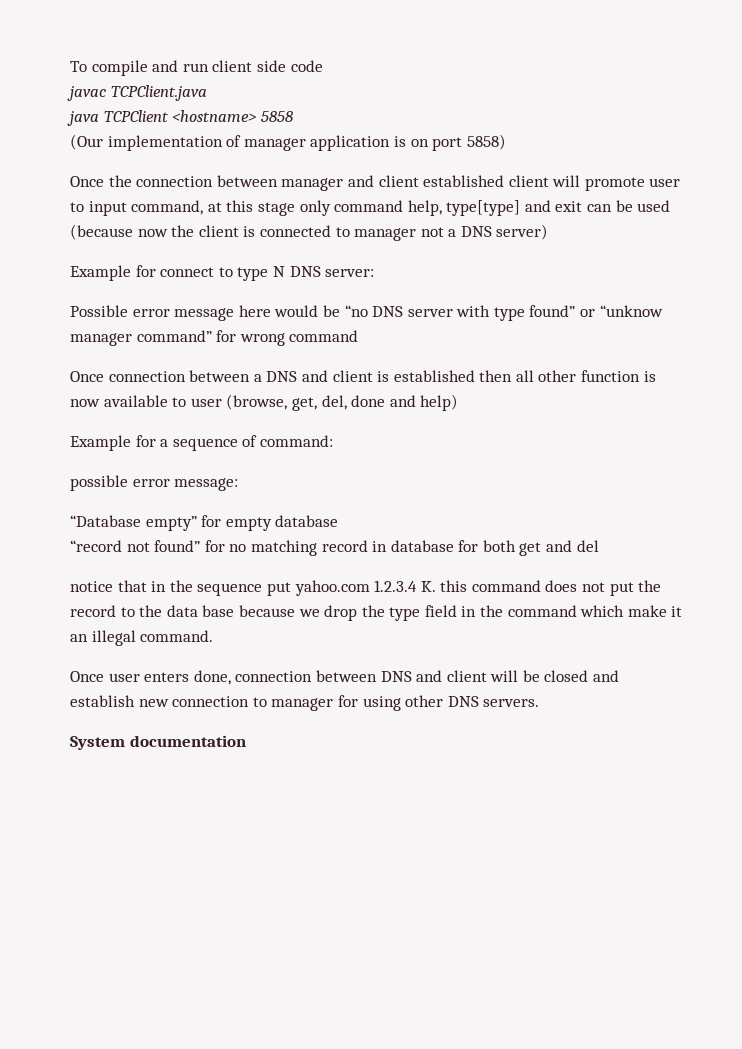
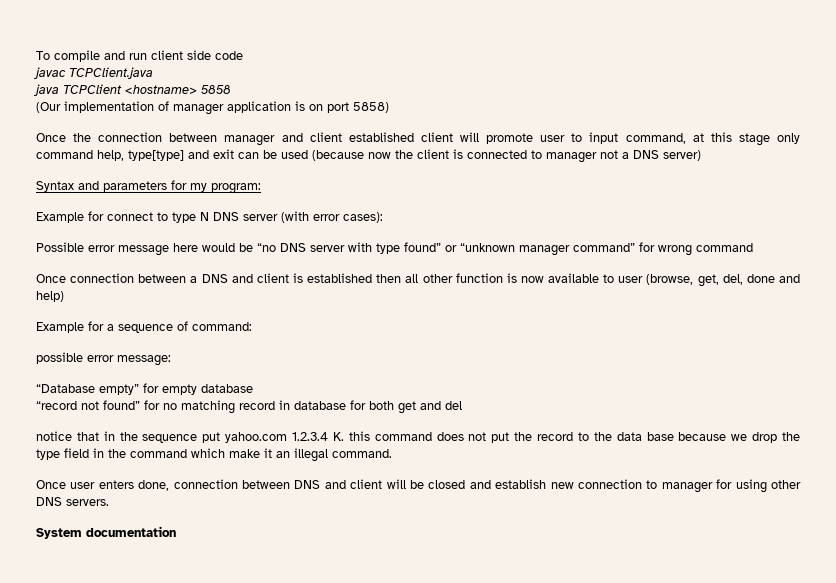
+ Syntax and parameters for my program:
- Example for connect to type N DNS server:
+ Example for connect to type N DNS server (with error cases):
- Possible error message here would be “no DNS server with type found” or “unknow manager command” for wrong command
+ Possible error message here would be “no DNS server with type found” or “unknown manager command” for wrong command

